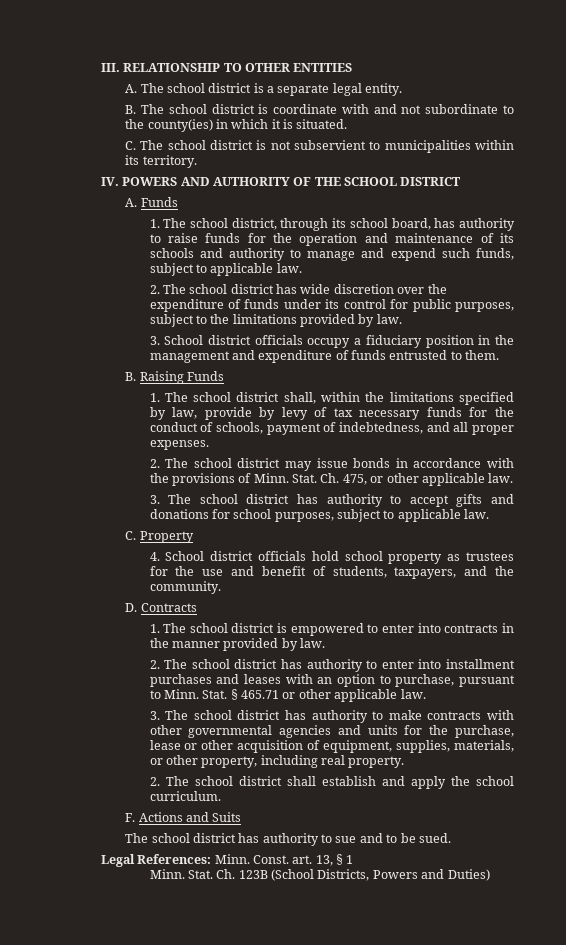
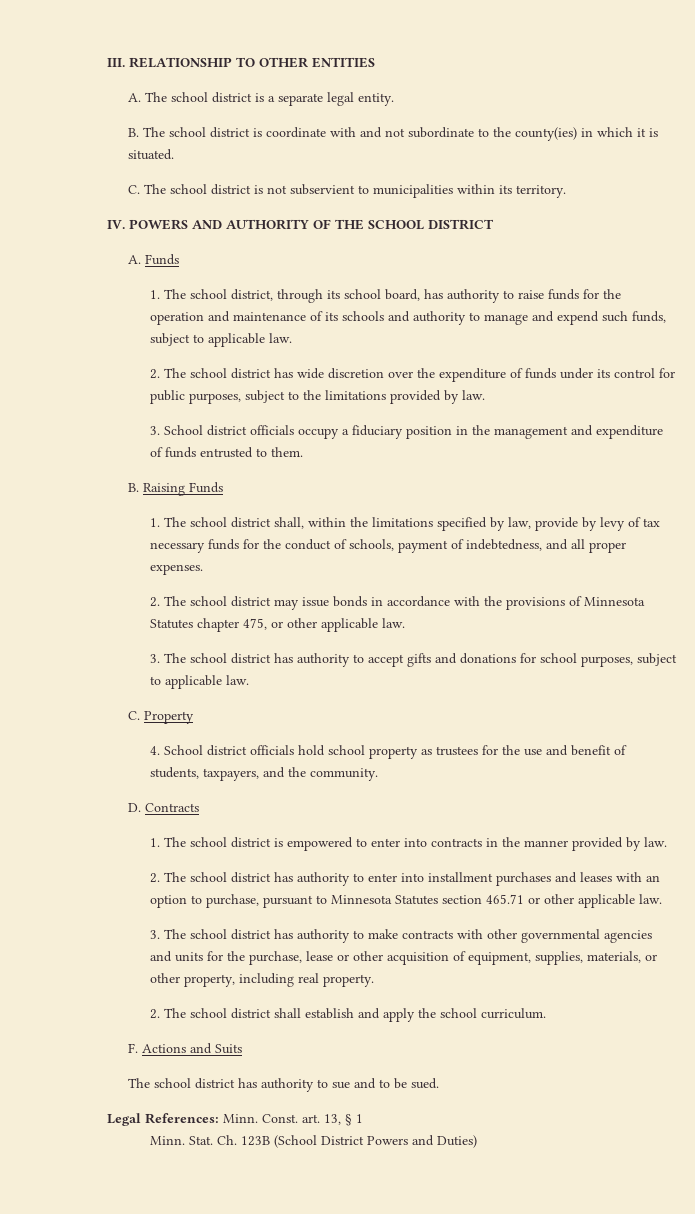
- 2. The school district may issue bonds in accordance with the provisions of Minn. Stat. Ch. 475, or other applicable law.
+ 2. The school district may issue bonds in accordance with the provisions of Minnesota Statutes chapter 475, or other applicable law.
- 2. The school district has authority to enter into installment purchases and leases with an option to purchase, pursuant to Minn. Stat. § 465.71 or other applicable law.
+ 2. The school district has authority to enter into installment purchases and leases with an option to purchase, pursuant to Minnesota Statutes section 465.71 or other applicable law.
- Ch. 123B (School Districts, Powers and Duties)
+ Ch. 123B (School District Powers and Duties)

